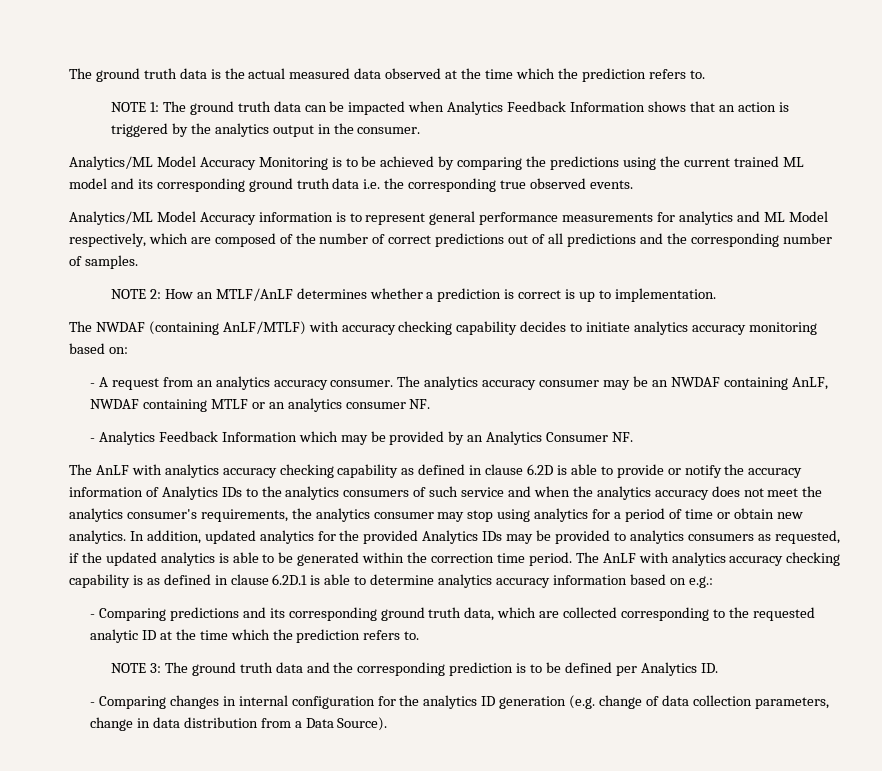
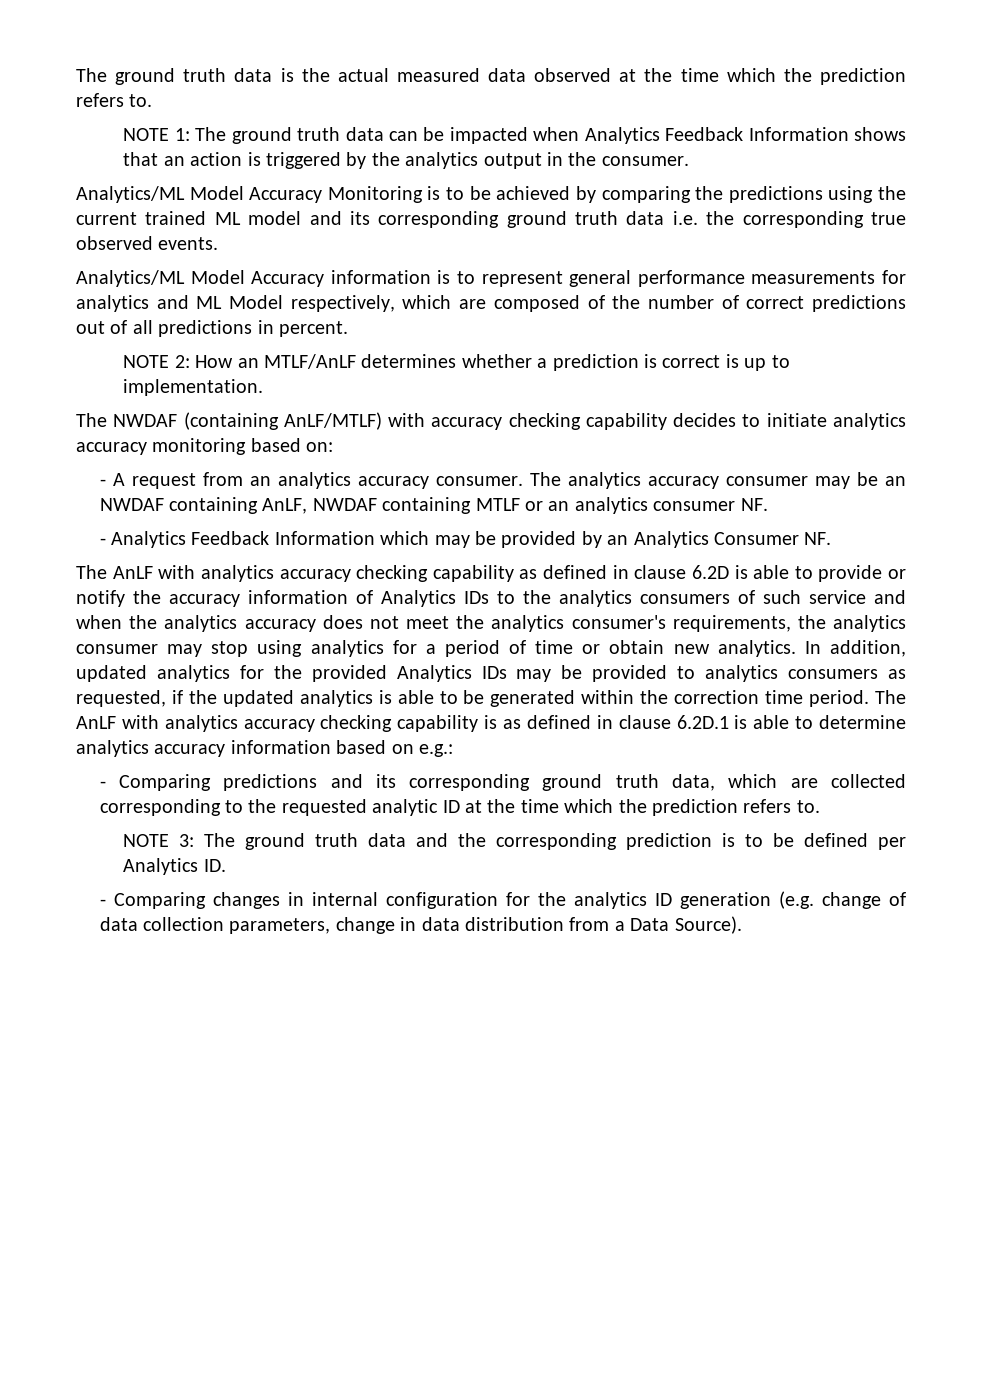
- Analytics/ML Model Accuracy information is to represent general performance measurements for analytics and ML Model respectively, which are composed of the number of correct predictions out of all predictions and the corresponding number of samples.
+ Analytics/ML Model Accuracy information is to represent general performance measurements for analytics and ML Model respectively, which are composed of the number of correct predictions out of all predictions in percent.

